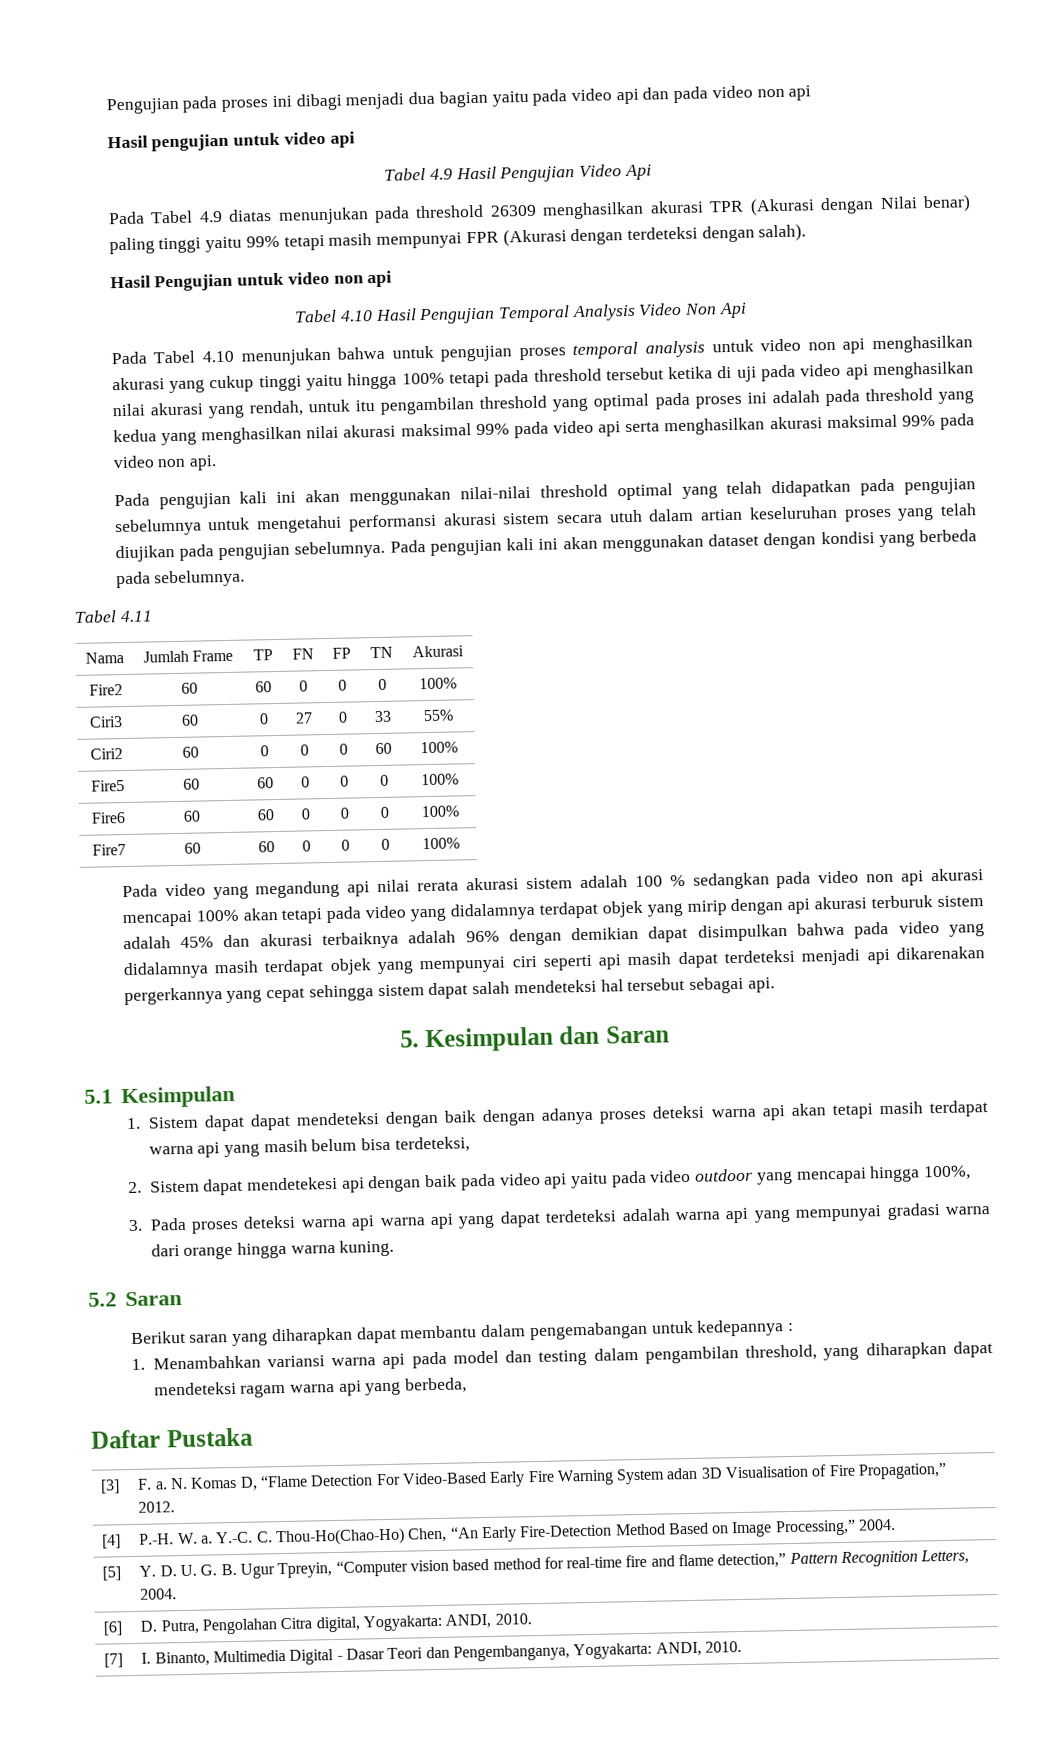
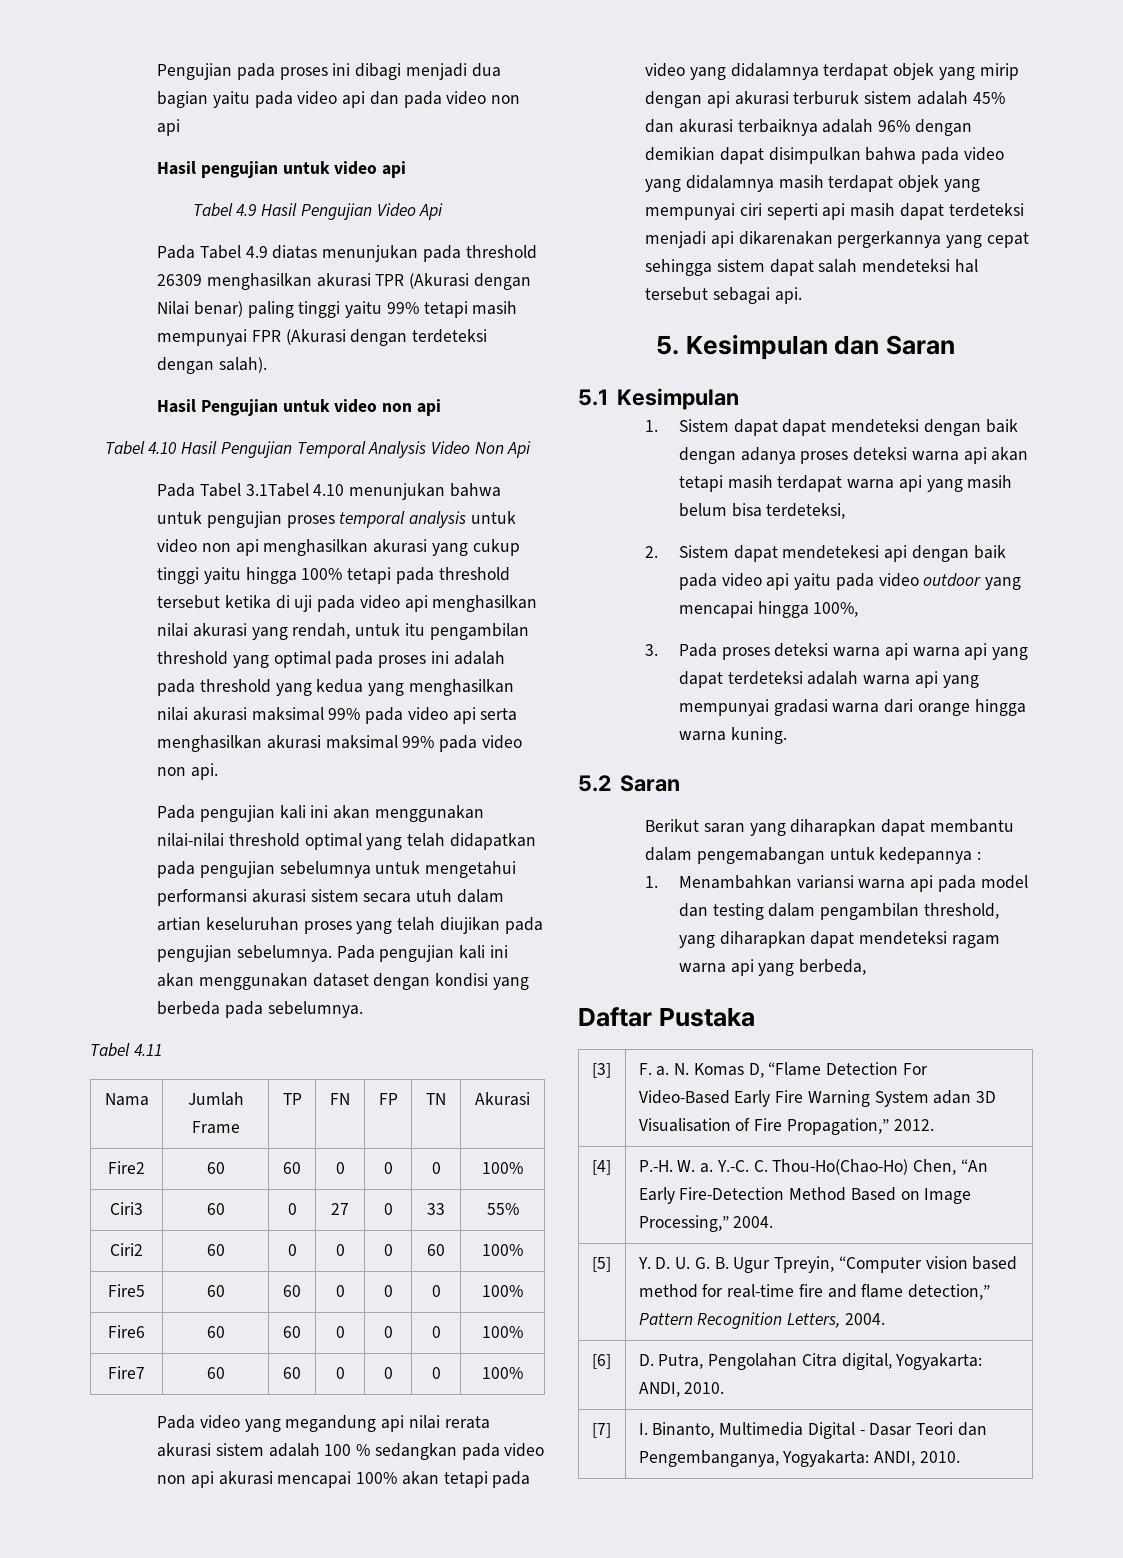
- Pada Tabel 4.10 menunjukan bahwa untuk pengujian proses temporal analysis untuk video non api menghasilkan akurasi yang cukup tinggi yaitu hingga 100% tetapi pada threshold tersebut ketika di uji pada video api menghasilkan nilai akurasi yang rendah, untuk itu pengambilan threshold yang optimal pada proses ini adalah pada threshold yang kedua yang menghasilkan nilai akurasi maksimal 99% pada video api serta menghasilkan akurasi maksimal 99% pada video non api.
+ Pada Tabel 3.1Tabel 4.10 menunjukan bahwa untuk pengujian proses temporal analysis untuk video non api menghasilkan akurasi yang cukup tinggi yaitu hingga 100% tetapi pada threshold tersebut ketika di uji pada video api menghasilkan nilai akurasi yang rendah, untuk itu pengambilan threshold yang optimal pada proses ini adalah pada threshold yang kedua yang menghasilkan nilai akurasi maksimal 99% pada video api serta menghasilkan akurasi maksimal 99% pada video non api.

